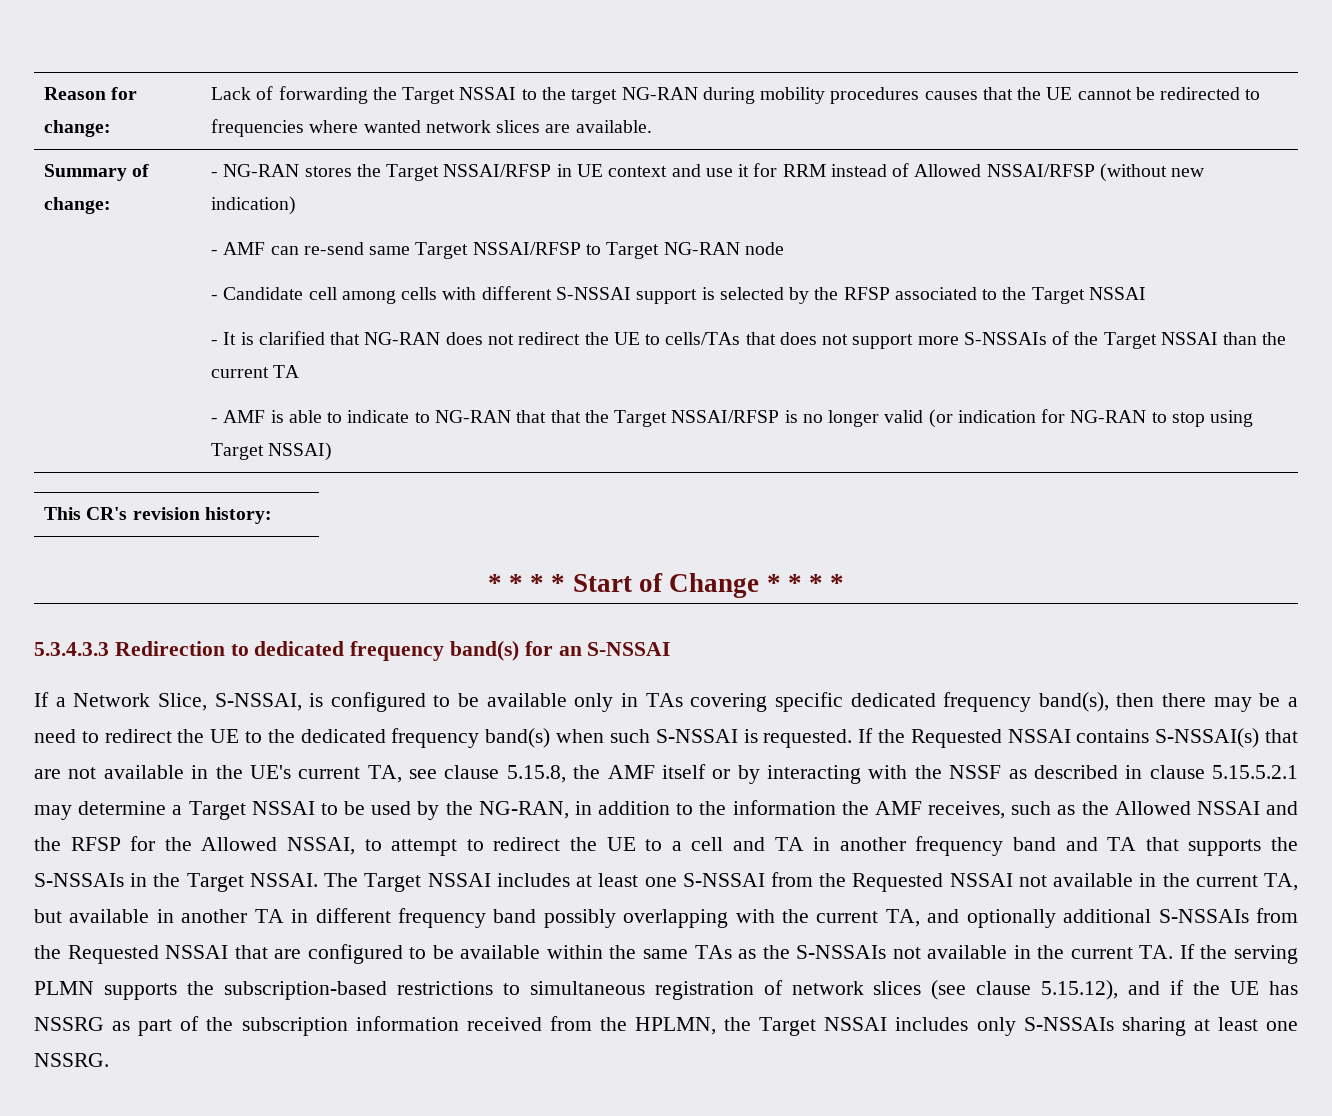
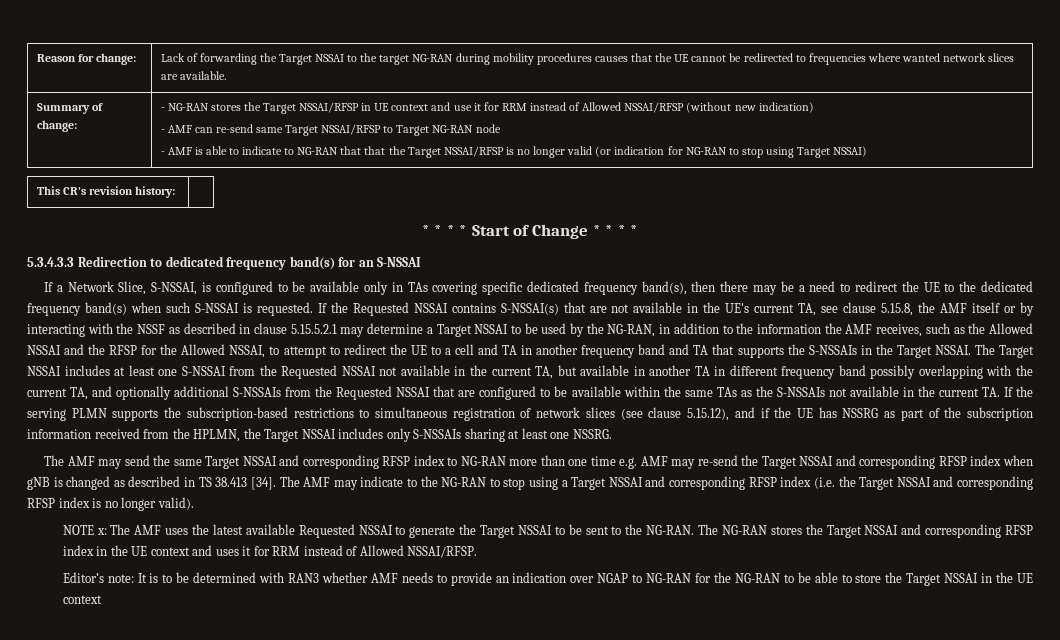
- - Candidate cell among cells with different S-NSSAI support is selected by the RFSP associated to the Target NSSAI
- - It is clarified that NG-RAN does not redirect the UE to cells/TAs that does not support more S-NSSAIs of the Target NSSAI than the current TA
+ The AMF may send the same Target NSSAI and corresponding RFSP index to NG-RAN more than one time e.g. AMF may re-send the Target NSSAI and corresponding RFSP index when gNB is changed as described in TS 38.413 [34]. The AMF may indicate to the NG-RAN to stop using a Target NSSAI and corresponding RFSP index (i.e. the Target NSSAI and corresponding RFSP index is no longer valid).
+ NOTE x: The AMF uses the latest available Requested NSSAI to generate the Target NSSAI to be sent to the NG-RAN. The NG-RAN stores the Target NSSAI and corresponding RFSP index in the UE context and uses it for RRM instead of Allowed NSSAI/RFSP.
+ Editor’s note: It is to be determined with RAN3 whether AMF needs to provide an indication over NGAP to NG-RAN for the NG-RAN to be able to store the Target NSSAI in the UE context

